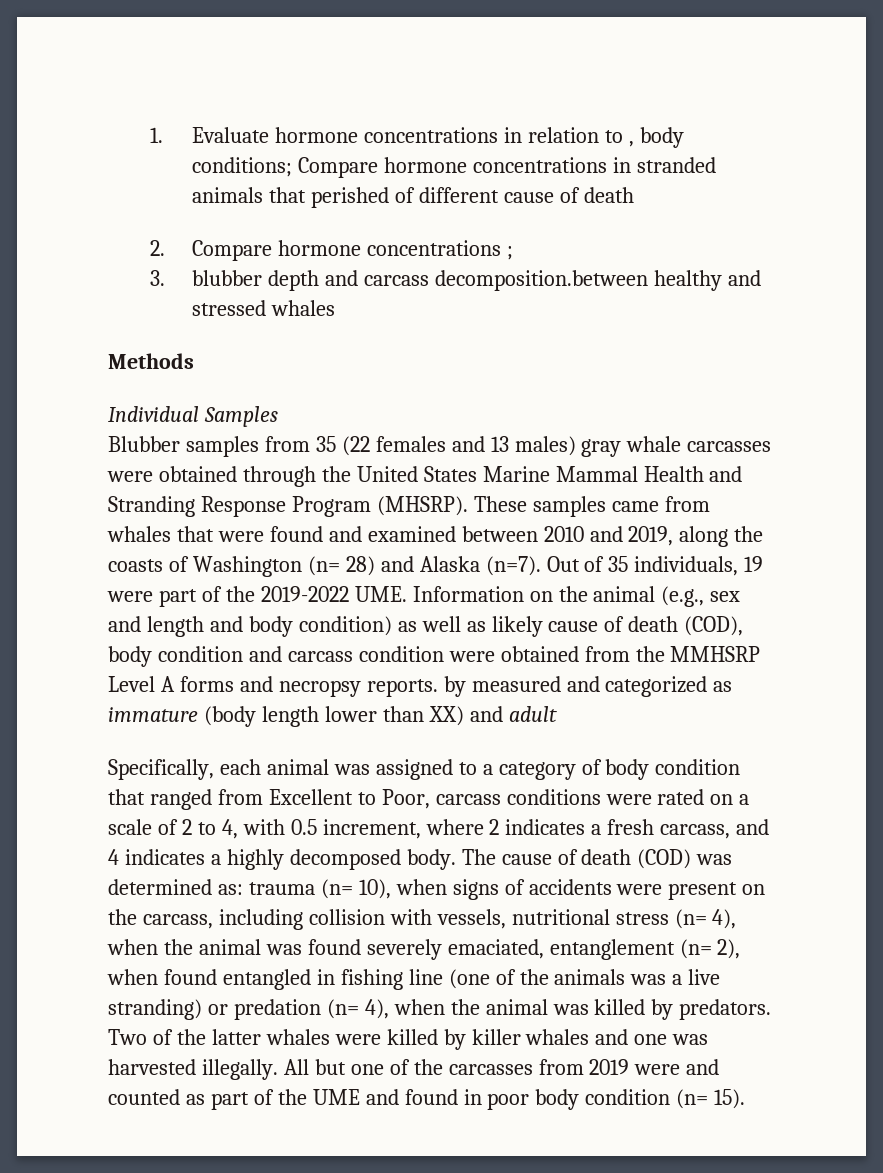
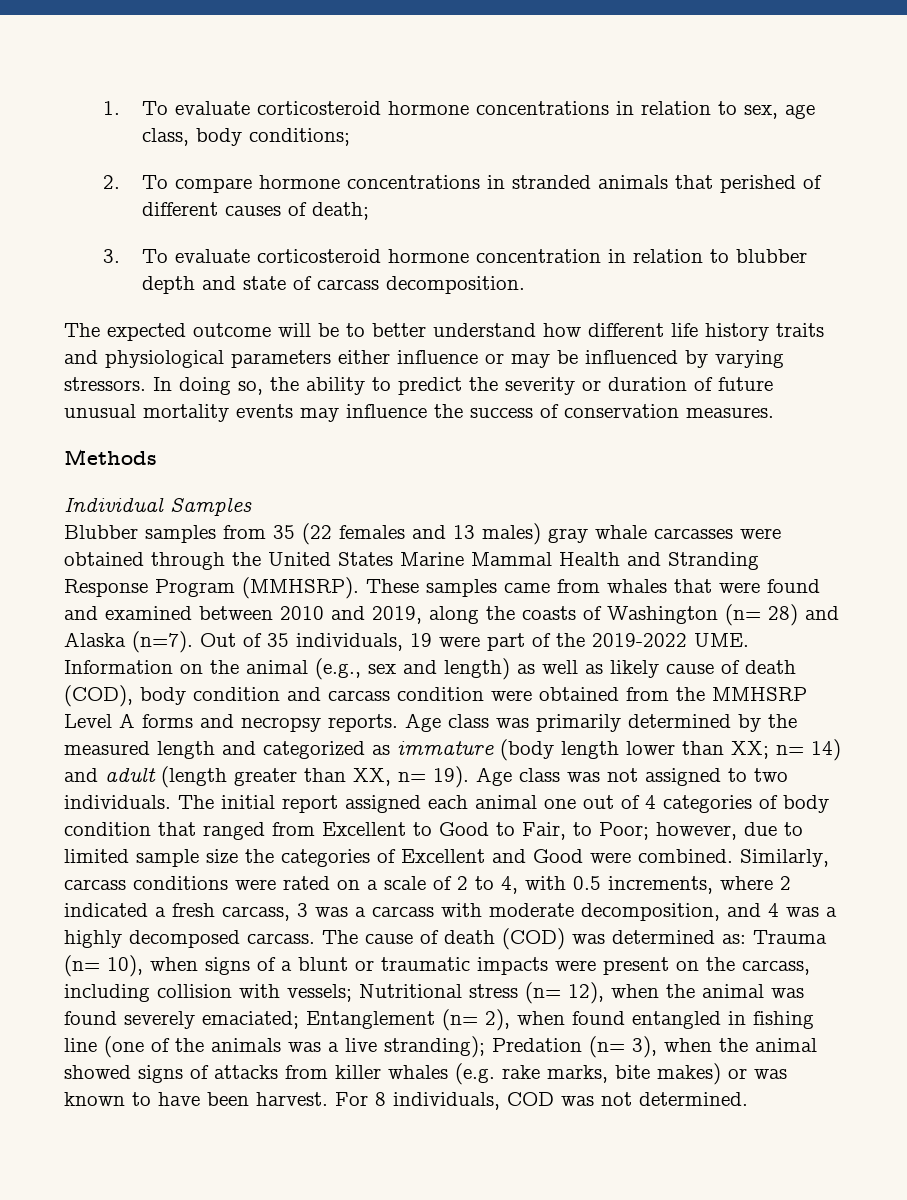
- 1. Evaluate hormone concentrations in relation to , body conditions; Compare hormone concentrations in stranded animals that perished of different cause of death
- 2. Compare hormone concentrations ;
- 3. blubber depth and carcass decomposition.between healthy and stressed whales
+ 1. To evaluate corticosteroid hormone concentrations in relation to sex, age class, body conditions;
+ 2. To compare hormone concentrations in stranded animals that perished of different causes of death;
+ 3. To evaluate corticosteroid hormone concentration in relation to blubber depth and state of carcass decomposition.
+ The expected outcome will be to better understand how different life history traits and physiological parameters either influence or may be influenced by varying stressors. In doing so, the ability to predict the severity or duration of future unusual mortality events may influence the success of conservation measures.
- Blubber samples from 35 (22 females and 13 males) gray whale carcasses were obtained through the United States Marine Mammal Health and Stranding Response Program (MHSRP).
+ Blubber samples from 35 (22 females and 13 males) gray whale carcasses were obtained through the United States Marine Mammal Health and Stranding Response Program (MMHSRP).
- Out of 35 individuals, 19 were part of the 2019-2022 UME. Information on the animal (e.g., sex and length and body condition) as well as likely cause of death (COD), body condition and carcass condition were obtained from the MMHSRP Level A forms and necropsy reports. by measured and categorized as immature (body length lower than XX) and adult
- Specifically, each animal was assigned to a category of body condition that ranged from Excellent to Poor, carcass conditions were rated on a scale of 2 to 4, with 0.5 increment, where 2 indicates a fresh carcass, and 4 indicates a highly decomposed body.
+ Out of 35 individuals, 19 were part of the 2019-2022 UME. Information on the animal (e.g., sex and length) as well as likely cause of death (COD), body condition and carcass condition were obtained from the MMHSRP Level A forms and necropsy reports. Age class was primarily determined by the measured length and categorized as immature (body length lower than XX; n= 14) and adult (length greater than XX, n= 19). Age class was not assigned to two individuals. The initial report assigned each animal one out of 4 categories of body condition that ranged from Excellent to Good to Fair, to Poor; however, due to limited sample size the categories of Excellent and Good were combined. Similarly, carcass conditions were rated on a scale of 2 to 4, with 0.5 increments, where 2 indicated a fresh carcass, 3 was a carcass with moderate decomposition, and 4 was a highly decomposed carcass.
- The cause of death (COD) was determined as: trauma (n= 10), when signs of accidents were present on the carcass, including collision with vessels, nutritional stress (n= 4), when the animal was found severely emaciated, entanglement (n= 2), when found entangled in fishing line (one of the animals was a live stranding) or predation (n= 4), when the animal was killed by predators. Two of the latter whales were killed by killer whales and one was harvested illegally. All but one of the carcasses from 2019 were and counted as part of the UME and found in poor body condition (n= 15).
+ The cause of death (COD) was determined as: Trauma (n= 10), when signs of a blunt or traumatic impacts were present on the carcass, including collision with vessels; Nutritional stress (n= 12), when the animal was found severely emaciated; Entanglement (n= 2), when found entangled in fishing line (one of the animals was a live stranding); Predation (n= 3), when the animal showed signs of attacks from killer whales (e.g. rake marks, bite makes) or was known to have been harvest. For 8 individuals, COD was not determined.

